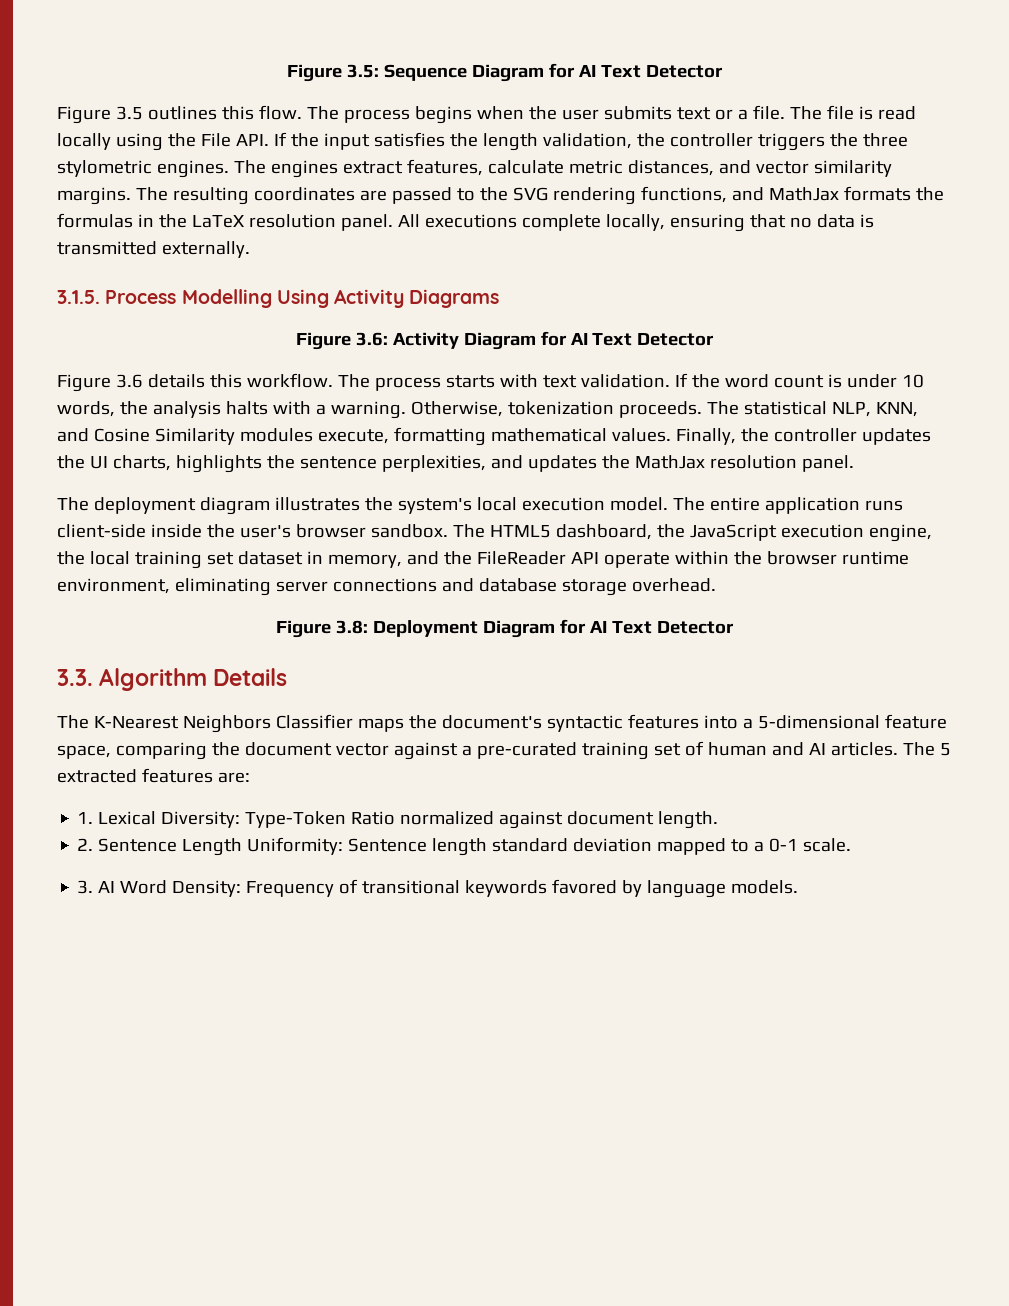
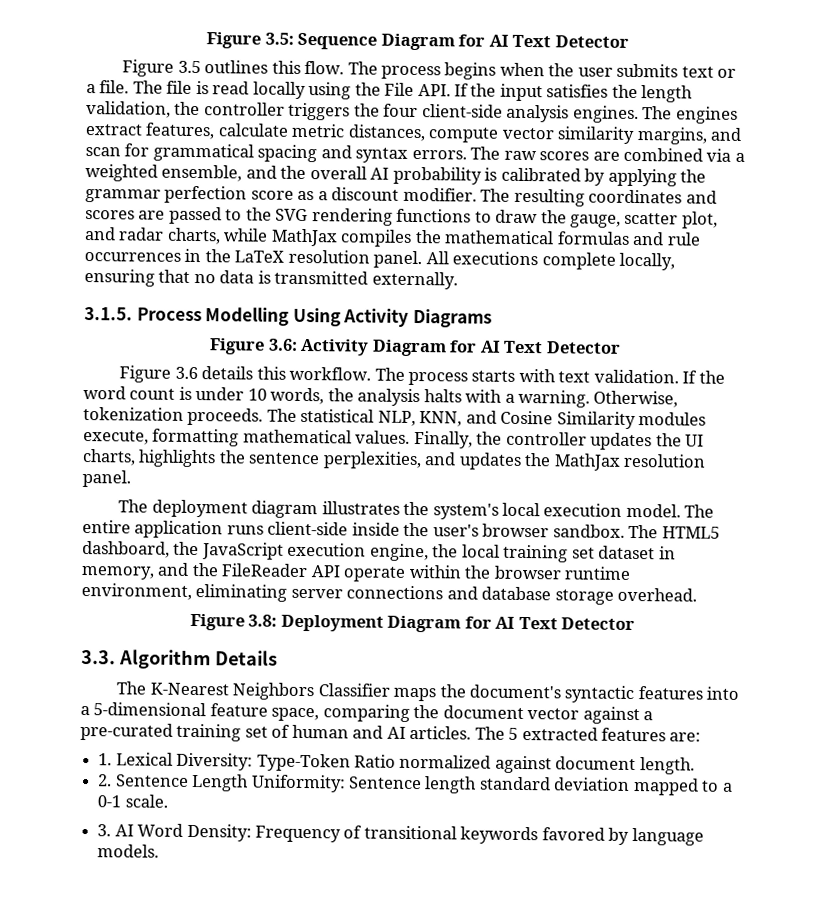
- The file is read locally using the File API. If the input satisfies the length validation, the controller triggers the three stylometric engines.
+ The file is read locally using the File API. If the input satisfies the length validation, the controller triggers the four client-side analysis engines.
- The engines extract features, calculate metric distances, and vector similarity margins.
+ The engines extract features, calculate metric distances, compute vector similarity margins, and scan for grammatical spacing and syntax errors. The raw scores are combined via a weighted ensemble, and the overall AI probability is calibrated by applying the grammar perfection score as a discount modifier.
- The resulting coordinates are passed to the SVG rendering functions, and MathJax formats the formulas in the LaTeX resolution panel.
+ The resulting coordinates and scores are passed to the SVG rendering functions to draw the gauge, scatter plot, and radar charts, while MathJax compiles the mathematical formulas and rule occurrences in the LaTeX resolution panel.

